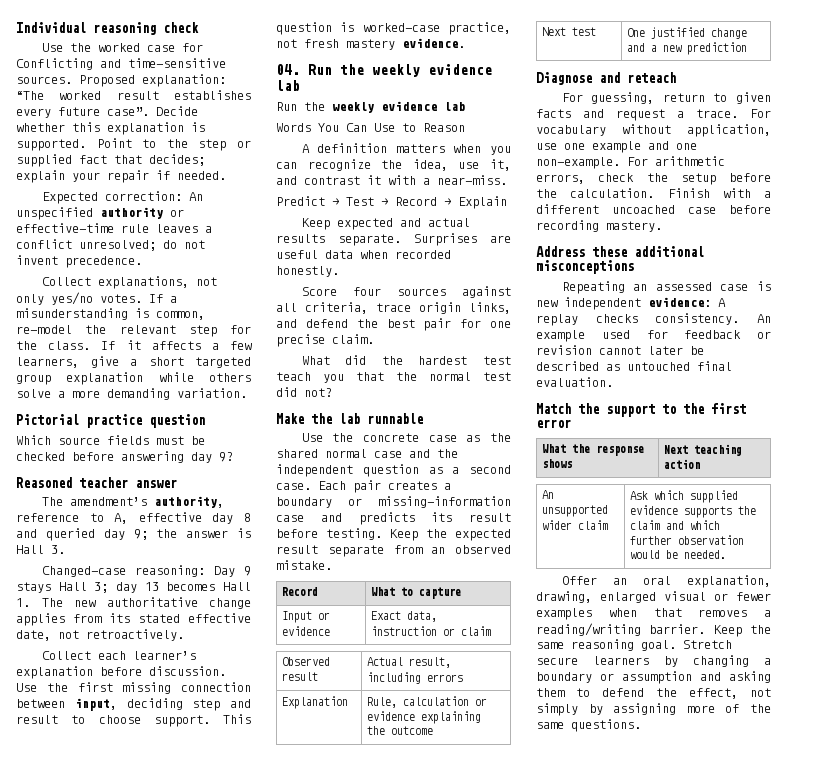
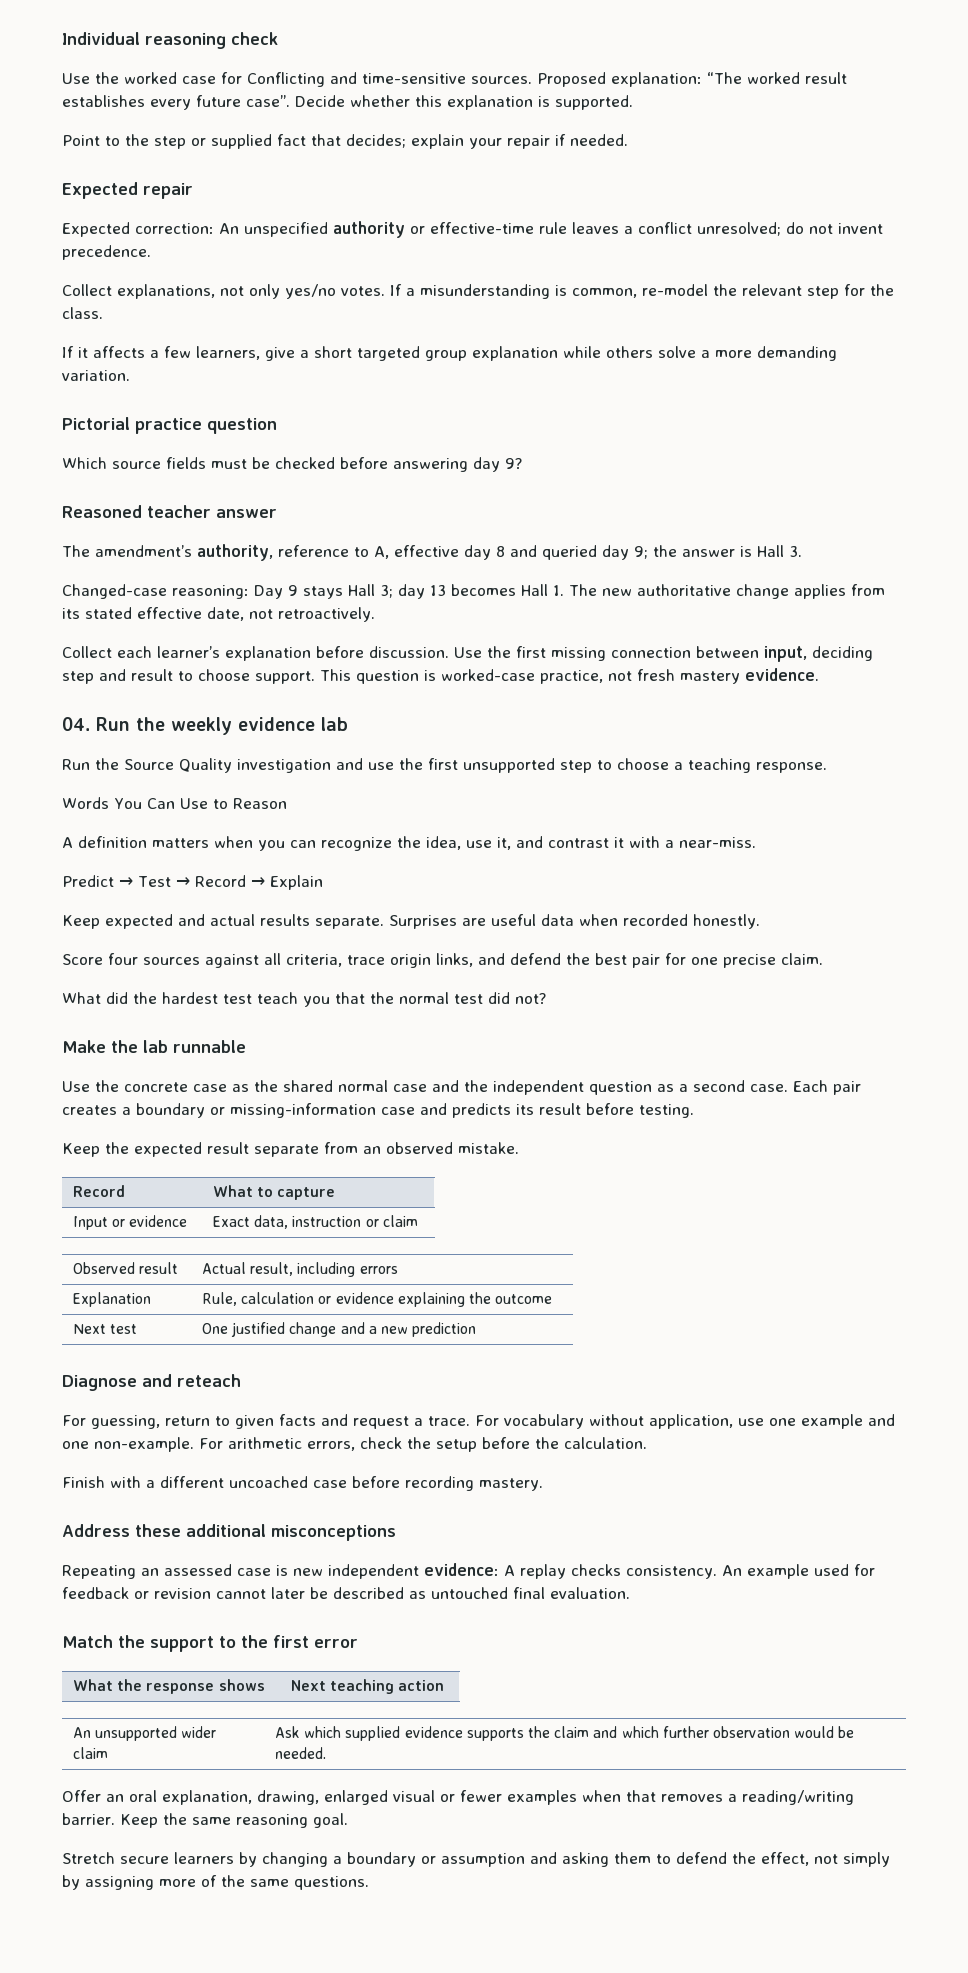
- Decide whether this explanation is supported. Point to the step or supplied fact that decides; explain your repair if needed.
+ Decide whether this explanation is supported.
+ Point to the step or supplied fact that decides; explain your repair if needed.
+ Expected repair
- If a misunderstanding is common, re-model the relevant step for the class. If it affects a few learners, give a short targeted group explanation while others solve a more demanding variation.
+ If a misunderstanding is common, re-model the relevant step for the class.
+ If it affects a few learners, give a short targeted group explanation while others solve a more demanding variation.
  04. Run the weekly evidence lab
- Run the weekly evidence lab
+ Run the Source Quality investigation and use the first unsupported step to choose a teaching response.
- Each pair creates a boundary or missing-information case and predicts its result before testing. Keep the expected result separate from an observed mistake.
+ Each pair creates a boundary or missing-information case and predicts its result before testing.
+ Keep the expected result separate from an observed mistake.
- For arithmetic errors, check the setup before the calculation. Finish with a different uncoached case before recording mastery.
+ For arithmetic errors, check the setup before the calculation.
+ Finish with a different uncoached case before recording mastery.
- Keep the same reasoning goal. Stretch secure learners by changing a boundary or assumption and asking them to defend the effect, not simply by assigning more of the same questions.
+ Keep the same reasoning goal.
+ Stretch secure learners by changing a boundary or assumption and asking them to defend the effect, not simply by assigning more of the same questions.

